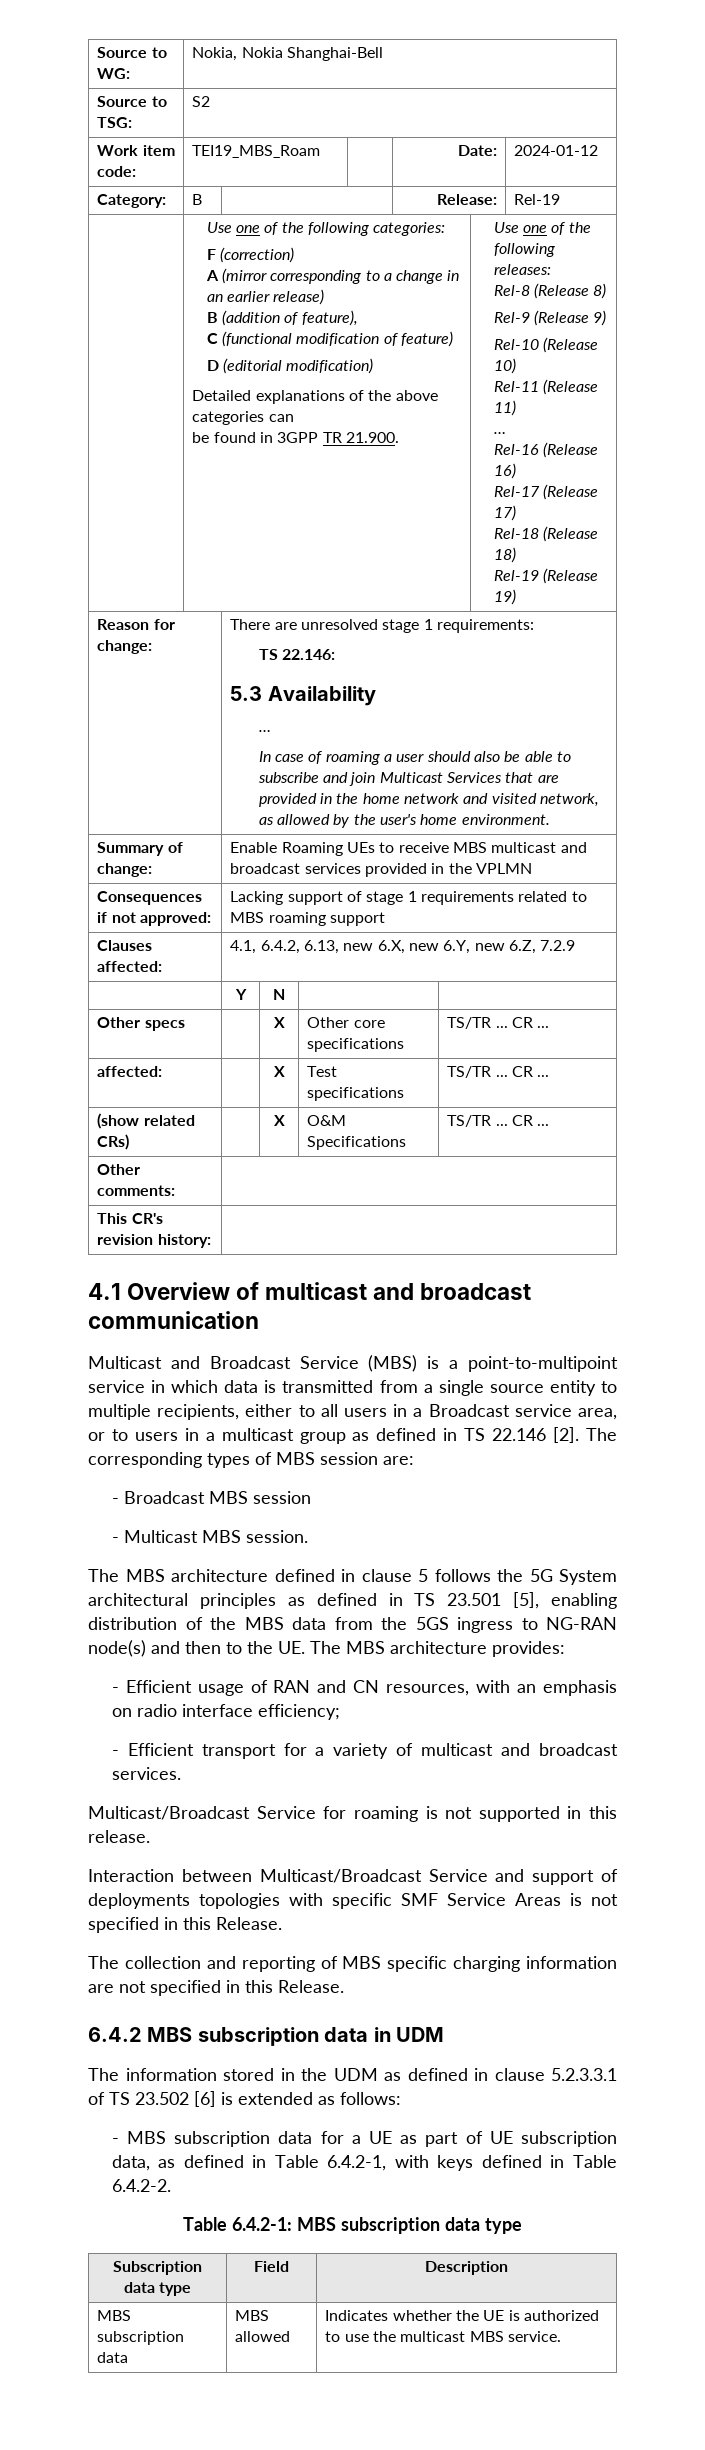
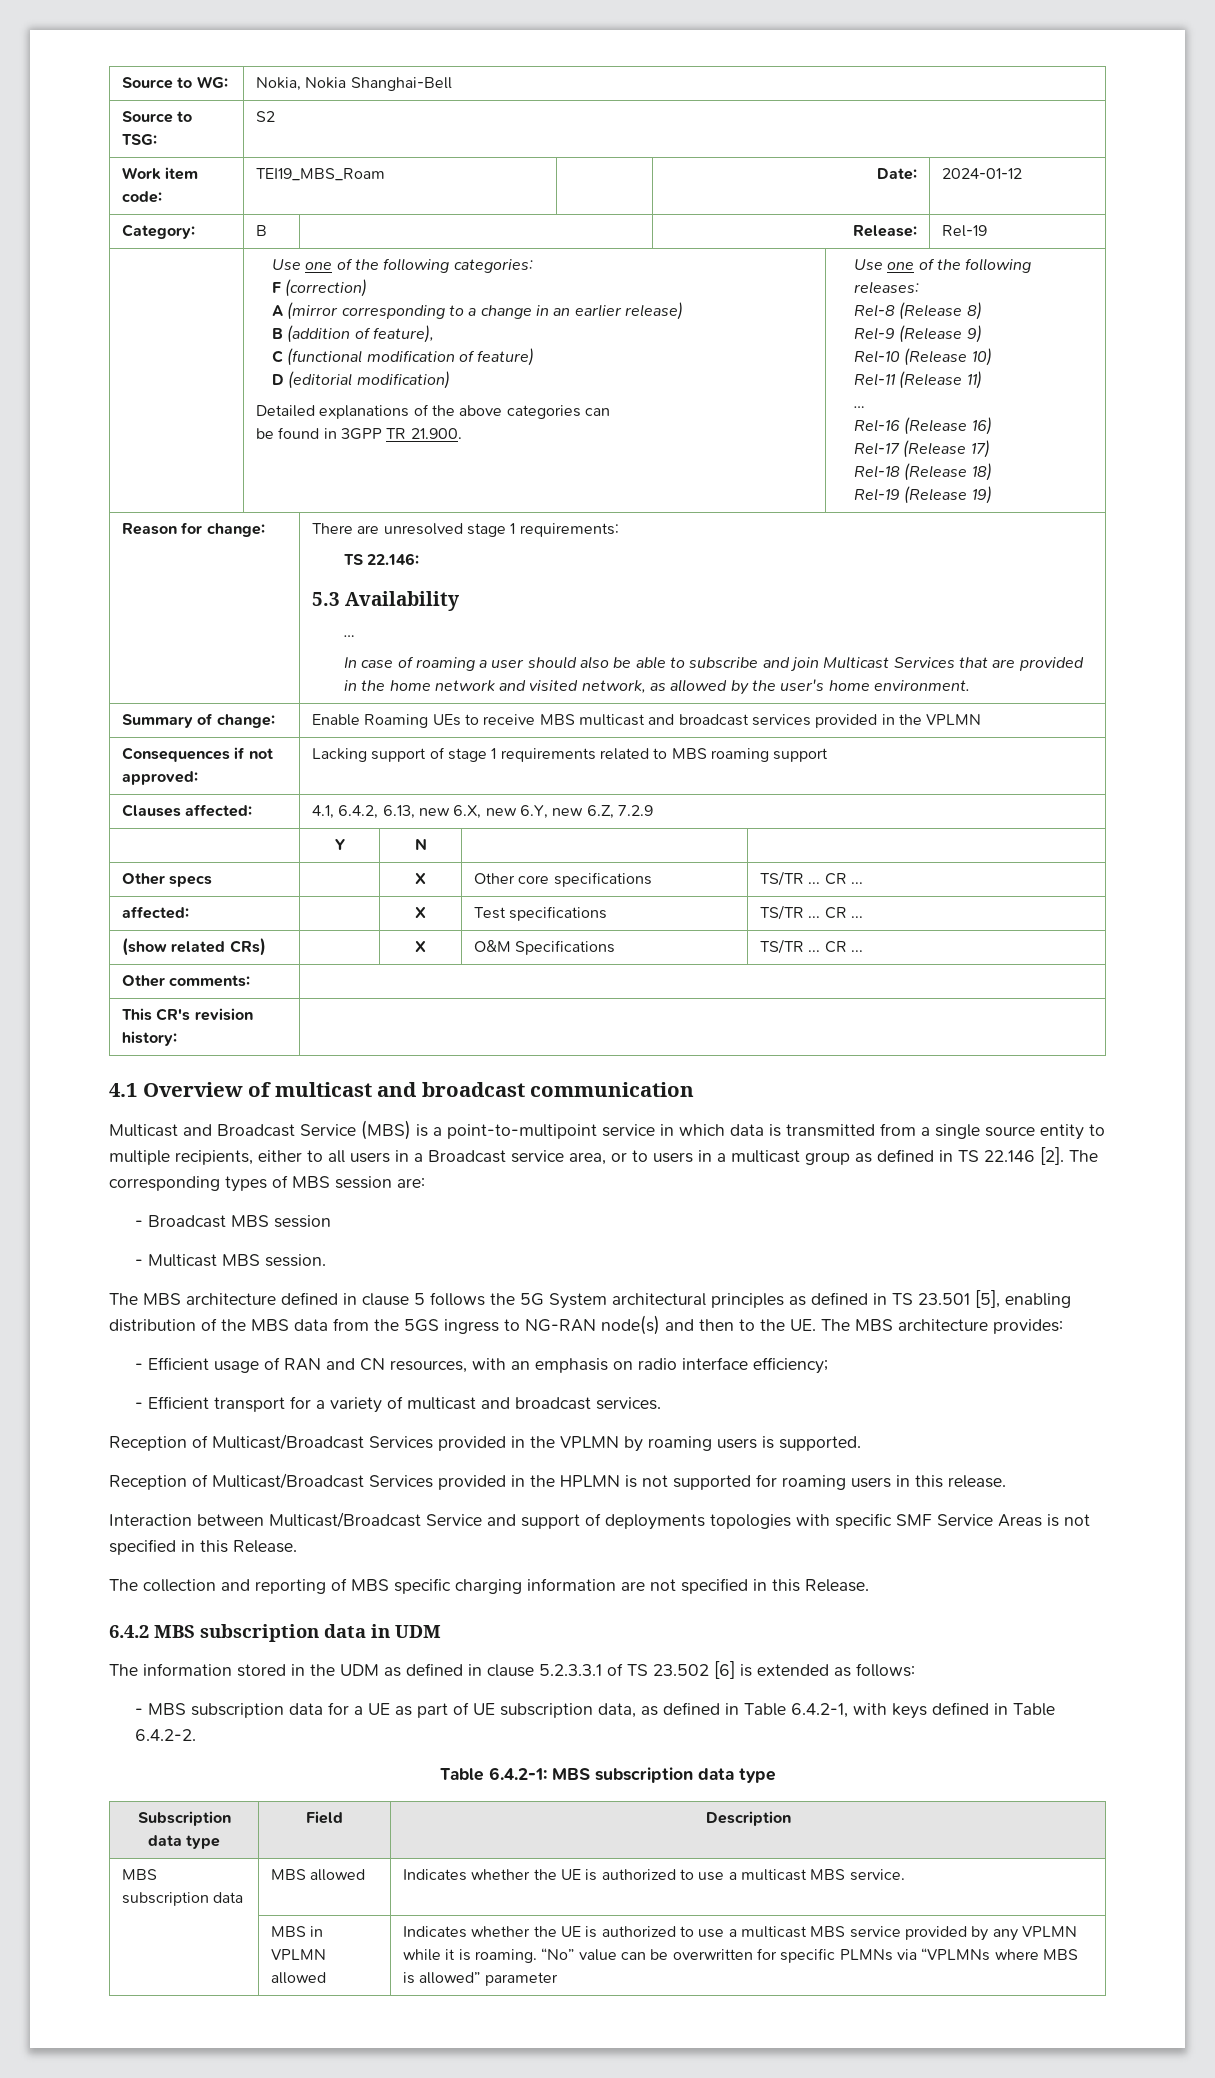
- Multicast/Broadcast Service for roaming is not supported in this release.
+ Reception of Multicast/Broadcast Services provided in the VPLMN by roaming users is supported.
+ Reception of Multicast/Broadcast Services provided in the HPLMN is not supported for roaming users in this release.
- MBS subscription data | MBS allowed | Indicates whether the UE is authorized to use the multicast MBS service.
+ MBS subscription data | MBS allowed | Indicates whether the UE is authorized to use a multicast MBS service.
+ | MBS in VPLMN allowed | Indicates whether the UE is authorized to use a multicast MBS service provided by any VPLMN while it is roaming. “No” value can be overwritten for specific PLMNs via “VPLMNs where MBS is allowed” parameter

